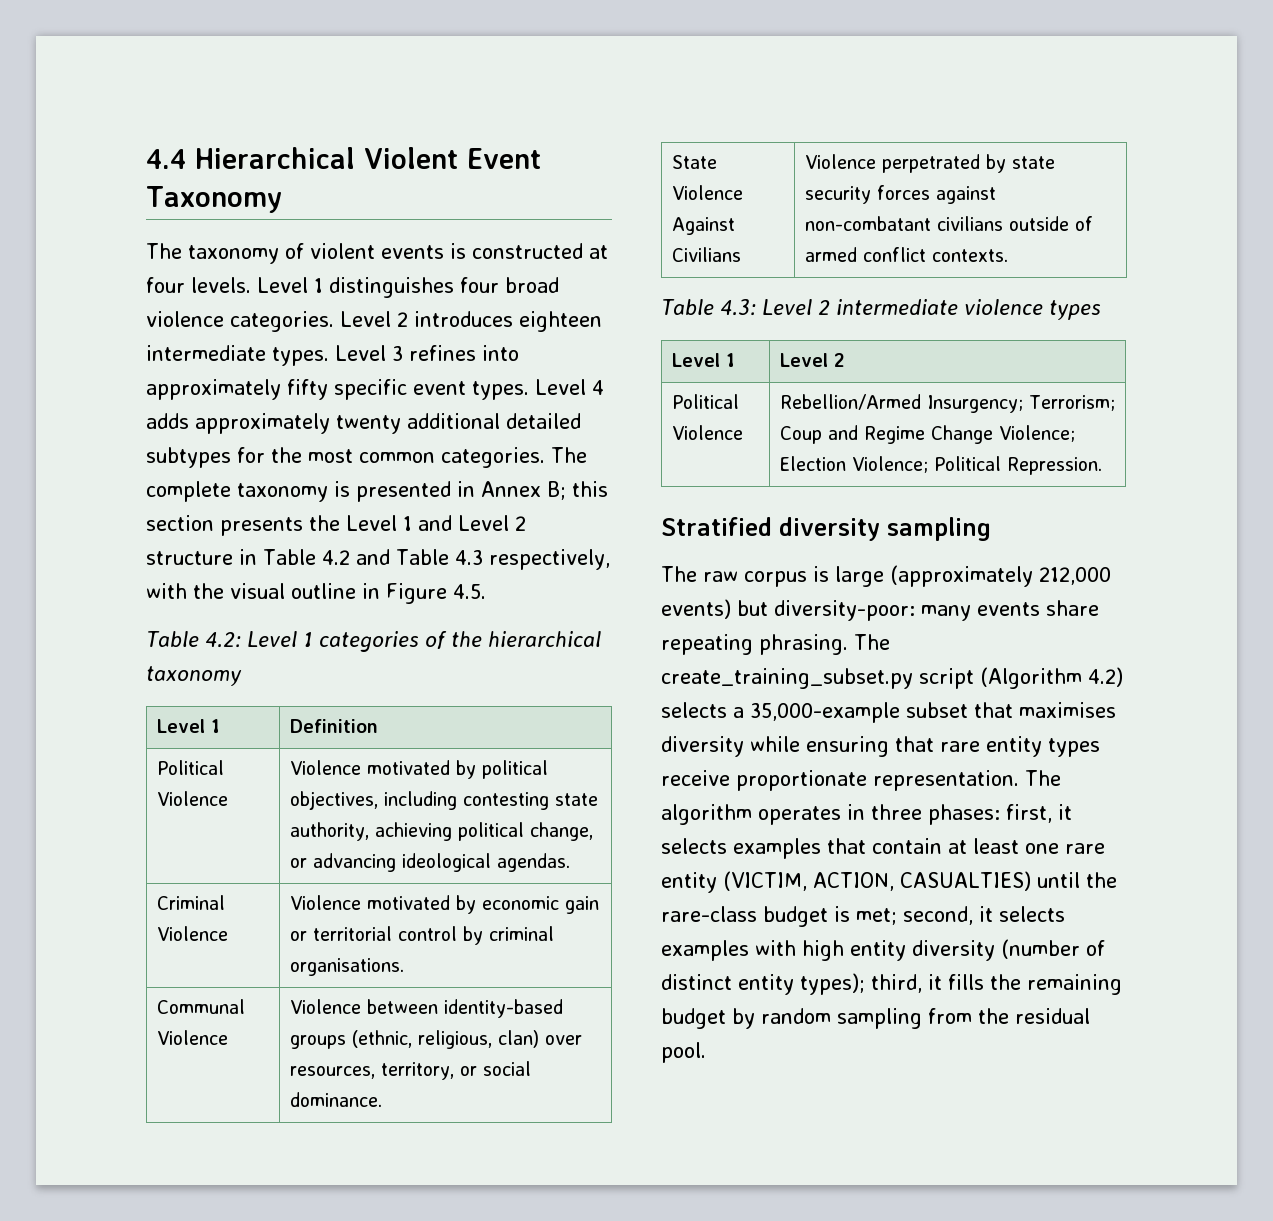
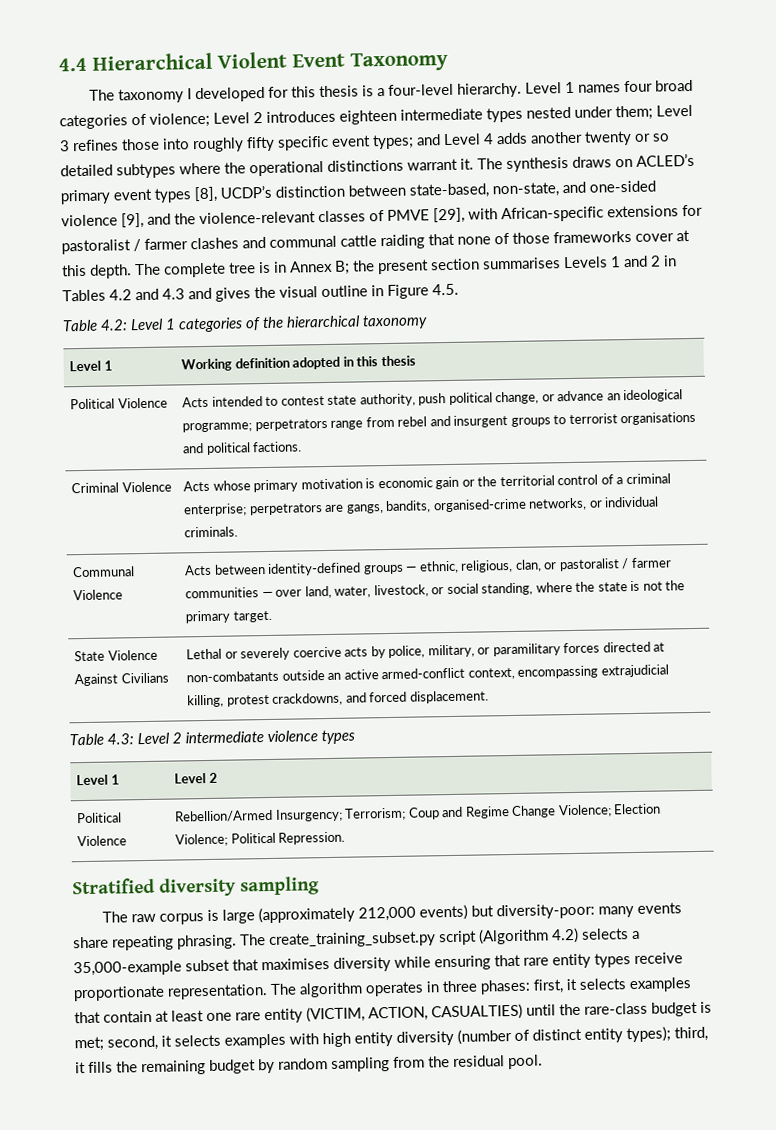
- The taxonomy of violent events is constructed at four levels. Level 1 distinguishes four broad violence categories. Level 2 introduces eighteen intermediate types. Level 3 refines into approximately fifty specific event types. Level 4 adds approximately twenty additional detailed subtypes for the most common categories. The complete taxonomy is presented in Annex B; this section presents the Level 1 and Level 2 structure in Table 4.2 and Table 4.3 respectively, with the visual outline in Figure 4.5.
+ The taxonomy I developed for this thesis is a four-level hierarchy. Level 1 names four broad categories of violence; Level 2 introduces eighteen intermediate types nested under them; Level 3 refines those into roughly fifty specific event types; and Level 4 adds another twenty or so detailed subtypes where the operational distinctions warrant it. The synthesis draws on ACLED’s primary event types [8], UCDP’s distinction between state-based, non-state, and one-sided violence [9], and the violence-relevant classes of PMVE [29], with African-specific extensions for pastoralist / farmer clashes and communal cattle raiding that none of those frameworks cover at this depth. The complete tree is in Annex B; the present section summarises Levels 1 and 2 in Tables 4.2 and 4.3 and gives the visual outline in Figure 4.5.
- Level 1 | Definition
- Political Violence | Violence motivated by political objectives, including contesting state authority, achieving political change, or advancing ideological agendas.
- Criminal Violence | Violence motivated by economic gain or territorial control by criminal organisations.
- Communal Violence | Violence between identity-based groups (ethnic, religious, clan) over resources, territory, or social dominance.
- State Violence Against Civilians | Violence perpetrated by state security forces against non-combatant civilians outside of armed conflict contexts.
+ Level 1 | Working definition adopted in this thesis
+ Political Violence | Acts intended to contest state authority, push political change, or advance an ideological programme; perpetrators range from rebel and insurgent groups to terrorist organisations and political factions.
+ Criminal Violence | Acts whose primary motivation is economic gain or the territorial control of a criminal enterprise; perpetrators are gangs, bandits, organised-crime networks, or individual criminals.
+ Communal Violence | Acts between identity-defined groups — ethnic, religious, clan, or pastoralist / farmer communities — over land, water, livestock, or social standing, where the state is not the primary target.
+ State Violence Against Civilians | Lethal or severely coercive acts by police, military, or paramilitary forces directed at non-combatants outside an active armed-conflict context, encompassing extrajudicial killing, protest crackdowns, and forced displacement.

